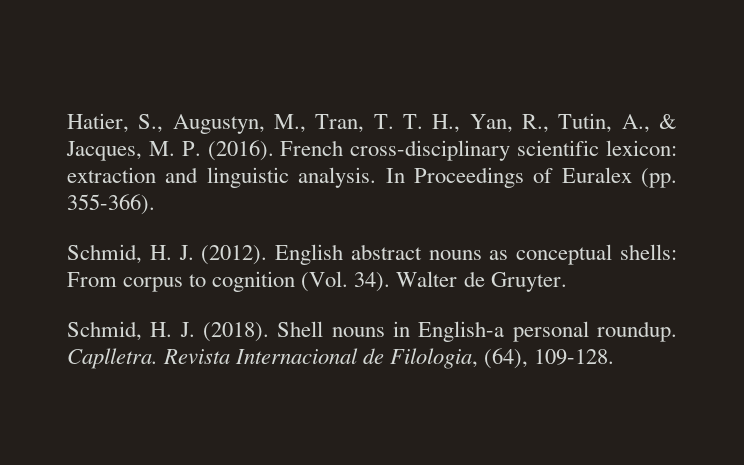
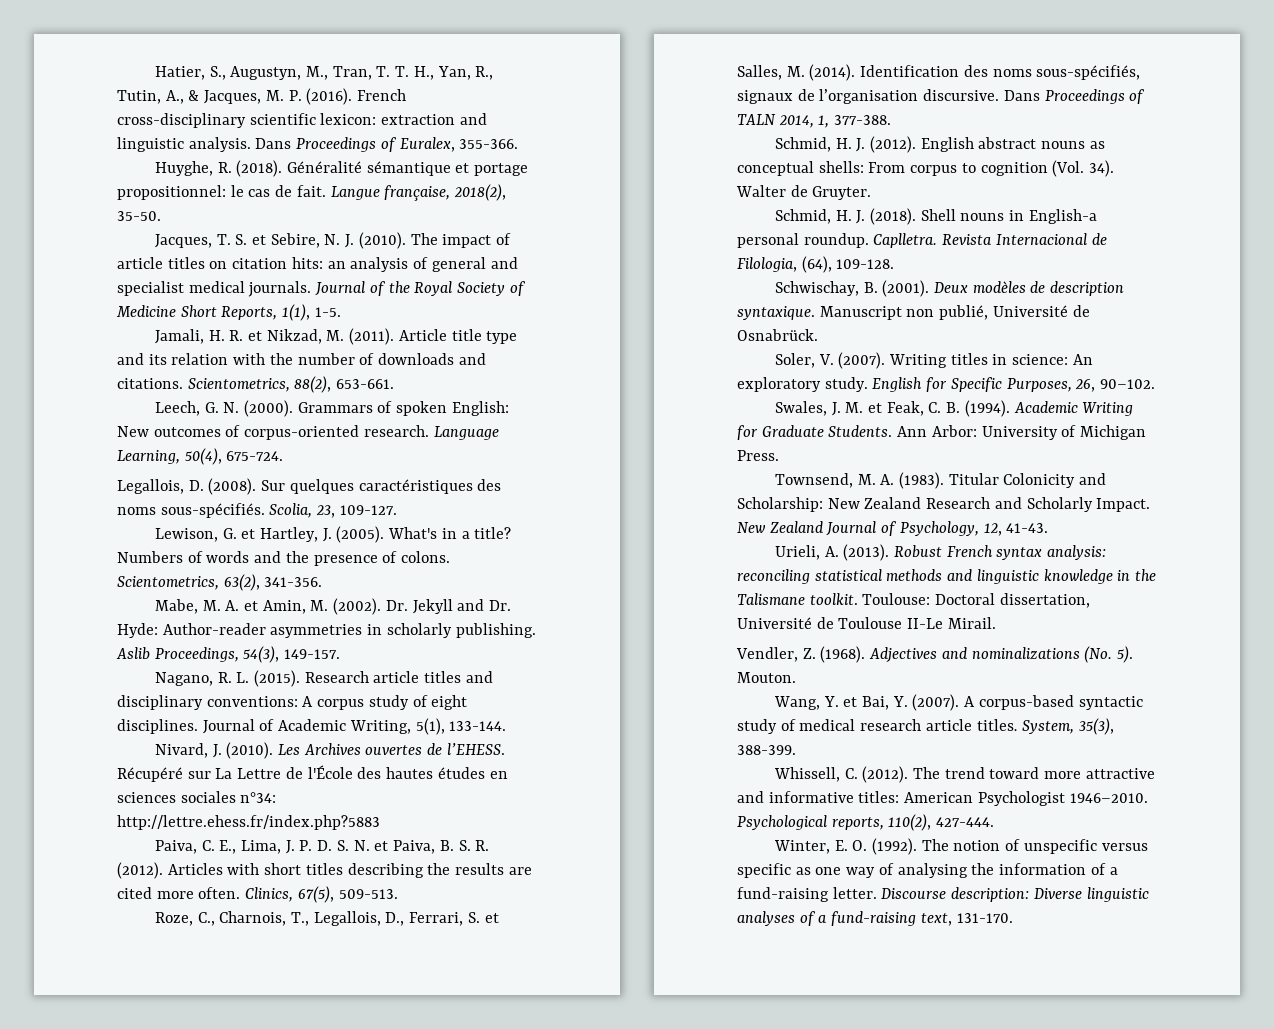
- In Proceedings of Euralex (pp. 355-366).
+ Dans Proceedings of Euralex, 355-366.
+ Huyghe, R. (2018). Généralité sémantique et portage propositionnel: le cas de fait. Langue française, 2018(2), 35-50.
+ Jacques, T. S. et Sebire, N. J. (2010). The impact of article titles on citation hits: an analysis of general and specialist medical journals. Journal of the Royal Society of Medicine Short Reports, 1(1), 1-5.
+ Jamali, H. R. et Nikzad, M. (2011). Article title type and its relation with the number of downloads and citations. Scientometrics, 88(2), 653-661.
+ Leech, G. N. (2000). Grammars of spoken English: New outcomes of corpus-oriented research. Language Learning, 50(4), 675-724.
+ Legallois, D. (2008). Sur quelques caractéristiques des noms sous-spécifiés. Scolia, 23, 109-127.
+ Lewison, G. et Hartley, J. (2005). What's in a title? Numbers of words and the presence of colons. Scientometrics, 63(2), 341-356.
+ Mabe, M. A. et Amin, M. (2002). Dr. Jekyll and Dr. Hyde: Author-reader asymmetries in scholarly publishing. Aslib Proceedings, 54(3), 149-157.
+ Nagano, R. L. (2015). Research article titles and disciplinary conventions: A corpus study of eight disciplines. Journal of Academic Writing, 5(1), 133-144.
+ Nivard, J. (2010). Les Archives ouvertes de l’EHESS. Récupéré sur La Lettre de l'École des hautes études en sciences sociales n°34: http://lettre.ehess.fr/index.php?5883
+ Paiva, C. E., Lima, J. P. D. S. N. et Paiva, B. S. R. (2012). Articles with short titles describing the results are cited more often. Clinics, 67(5), 509-513.
+ Roze, C., Charnois, T., Legallois, D., Ferrari, S. et Salles, M. (2014). Identification des noms sous-spécifiés, signaux de l’organisation discursive. Dans Proceedings of TALN 2014, 1, 377-388.
+ Schwischay, B. (2001). Deux modèles de description syntaxique. Manuscript non publié, Université de Osnabrück.
+ Soler, V. (2007). Writing titles in science: An exploratory study. English for Specific Purposes, 26, 90–102.
+ Swales, J. M. et Feak, C. B. (1994). Academic Writing for Graduate Students. Ann Arbor: University of Michigan Press.
+ Townsend, M. A. (1983). Titular Colonicity and Scholarship: New Zealand Research and Scholarly Impact. New Zealand Journal of Psychology, 12, 41-43.
+ Urieli, A. (2013). Robust French syntax analysis: reconciling statistical methods and linguistic knowledge in the Talismane toolkit. Toulouse: Doctoral dissertation, Université de Toulouse II-Le Mirail.
+ Vendler, Z. (1968). Adjectives and nominalizations (No. 5). Mouton.
+ Wang, Y. et Bai, Y. (2007). A corpus-based syntactic study of medical research article titles. System, 35(3), 388-399.
+ Whissell, C. (2012). The trend toward more attractive and informative titles: American Psychologist 1946–2010. Psychological reports, 110(2), 427-444.
+ Winter, E. O. (1992). The notion of unspecific versus specific as one way of analysing the information of a fund-raising letter. Discourse description: Diverse linguistic analyses of a fund-raising text, 131-170.

